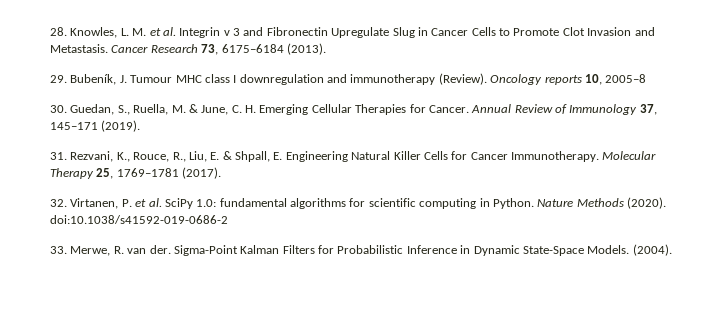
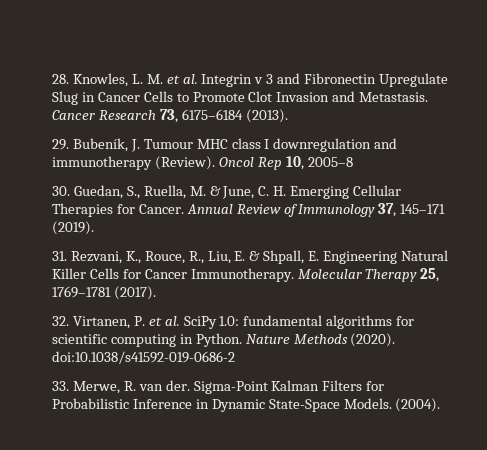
- Oncology reports 10, 2005–8
+ Oncol Rep 10, 2005–8

